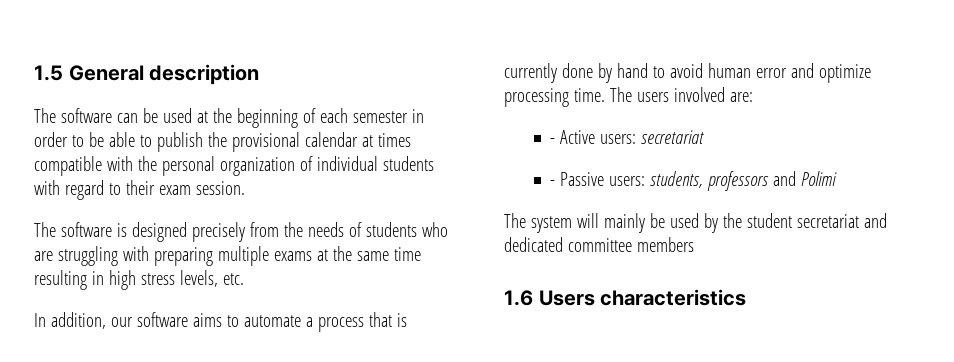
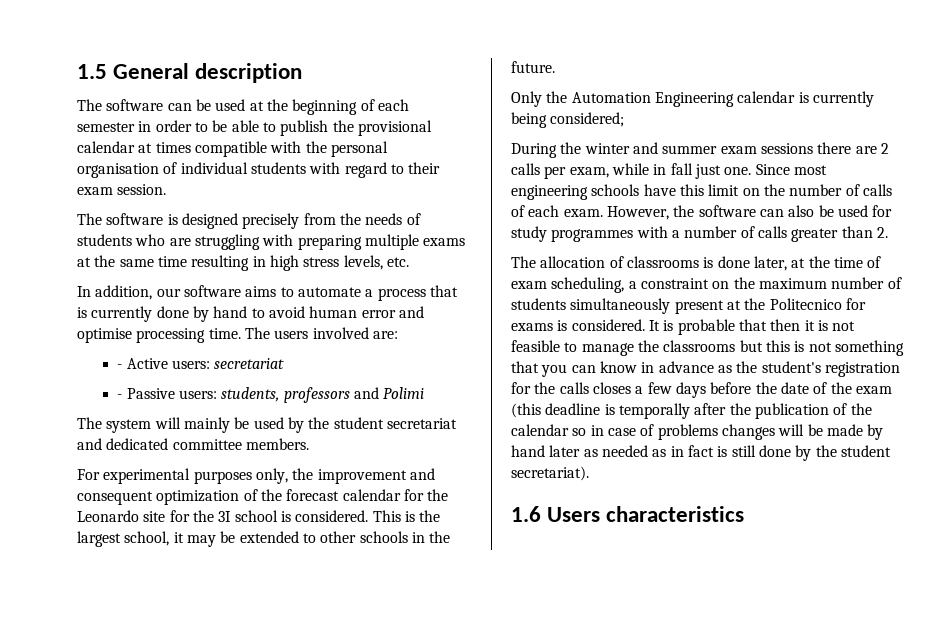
- The software can be used at the beginning of each semester in order to be able to publish the provisional calendar at times compatible with the personal organization of individual students with regard to their exam session.
+ The software can be used at the beginning of each semester in order to be able to publish the provisional calendar at times compatible with the personal organisation of individual students with regard to their exam session.
- In addition, our software aims to automate a process that is currently done by hand to avoid human error and optimize processing time.
+ In addition, our software aims to automate a process that is currently done by hand to avoid human error and optimise processing time.
- The system will mainly be used by the student secretariat and dedicated committee members
+ The system will mainly be used by the student secretariat and dedicated committee members.
+ For experimental purposes only, the improvement and consequent optimization of the forecast calendar for the Leonardo site for the 3I school is considered. This is the largest school, it may be extended to other schools in the future.
+ Only the Automation Engineering calendar is currently being considered;
+ During the winter and summer exam sessions there are 2 calls per exam, while in fall just one. Since most engineering schools have this limit on the number of calls of each exam. However, the software can also be used for study programmes with a number of calls greater than 2.
+ The allocation of classrooms is done later, at the time of exam scheduling, a constraint on the maximum number of students simultaneously present at the Politecnico for exams is considered. It is probable that then it is not feasible to manage the classrooms but this is not something that you can know in advance as the student's registration for the calls closes a few days before the date of the exam (this deadline is temporally after the publication of the calendar so in case of problems changes will be made by hand later as needed as in fact is still done by the student secretariat).

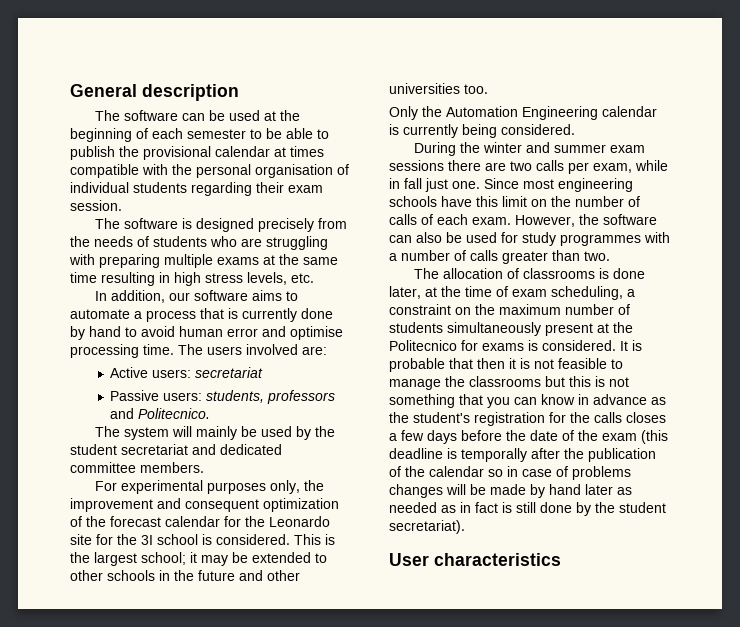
- 1.5 General description
+ General description
- The software can be used at the beginning of each semester in order to be able to publish the provisional calendar at times compatible with the personal organisation of individual students with regard to their exam session.
+ The software can be used at the beginning of each semester to be able to publish the provisional calendar at times compatible with the personal organisation of individual students regarding their exam session.
- - Active users: secretariat
+ Active users: secretariat
- - Passive users: students, professors and Polimi
+ Passive users: students, professors and Politecnico.
- This is the largest school, it may be extended to other schools in the future.
+ This is the largest school; it may be extended to other schools in the future and other universities too.
- Only the Automation Engineering calendar is currently being considered;
+ Only the Automation Engineering calendar is currently being considered.
- During the winter and summer exam sessions there are 2 calls per exam, while in fall just one.
+ During the winter and summer exam sessions there are two calls per exam, while in fall just one.
- However, the software can also be used for study programmes with a number of calls greater than 2.
+ However, the software can also be used for study programmes with a number of calls greater than two.
- 1.6 Users characteristics
+ User characteristics

